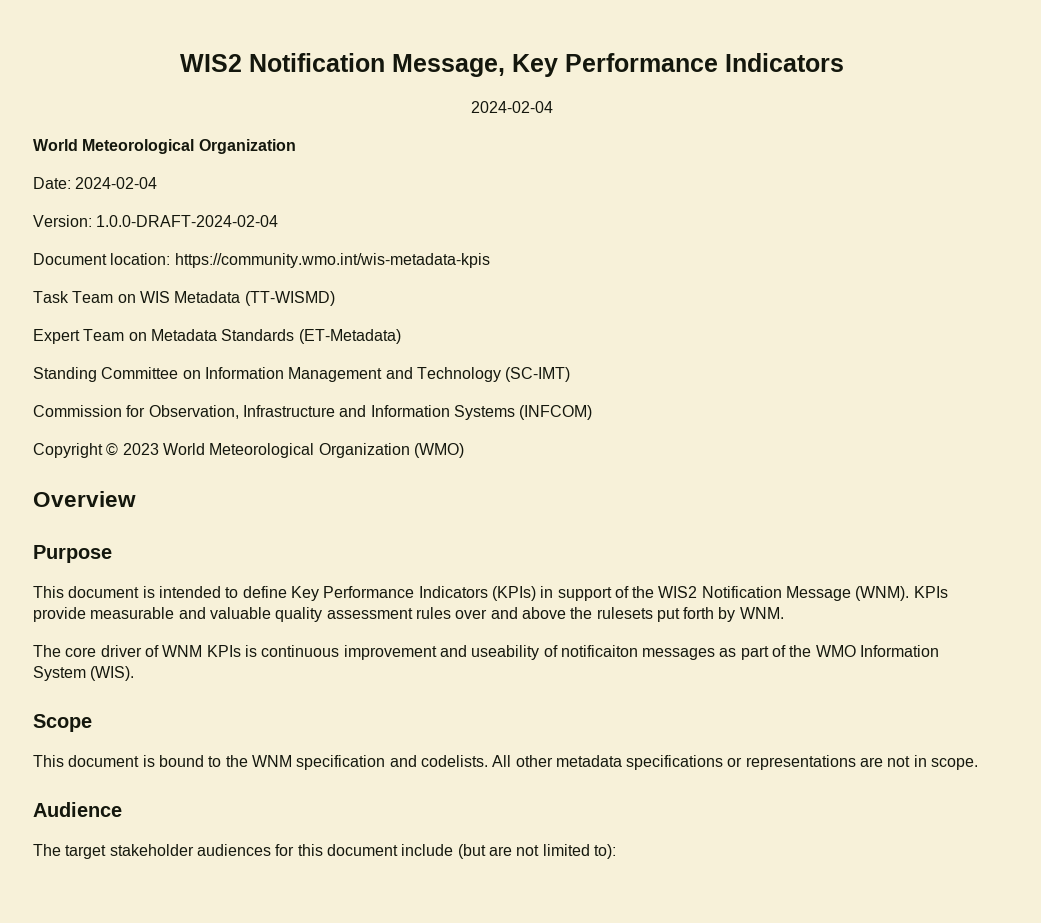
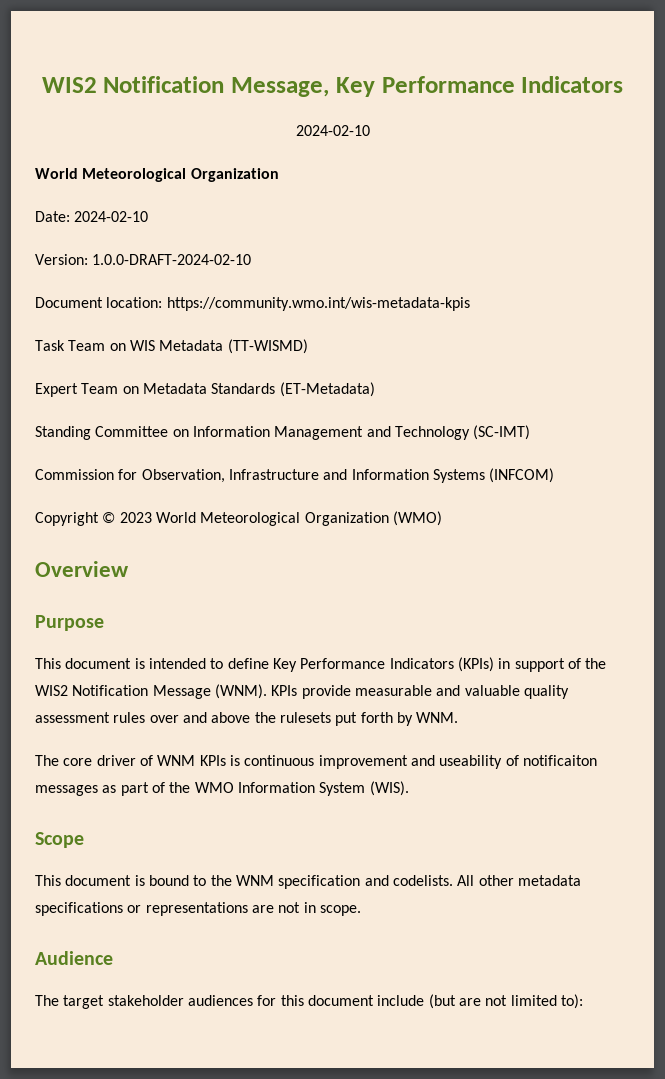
  WIS2 Notification Message, Key Performance Indicators
- 2024-02-04
+ 2024-02-10
- Date: 2024-02-04
+ Date: 2024-02-10
- Version: 1.0.0-DRAFT-2024-02-04
+ Version: 1.0.0-DRAFT-2024-02-10

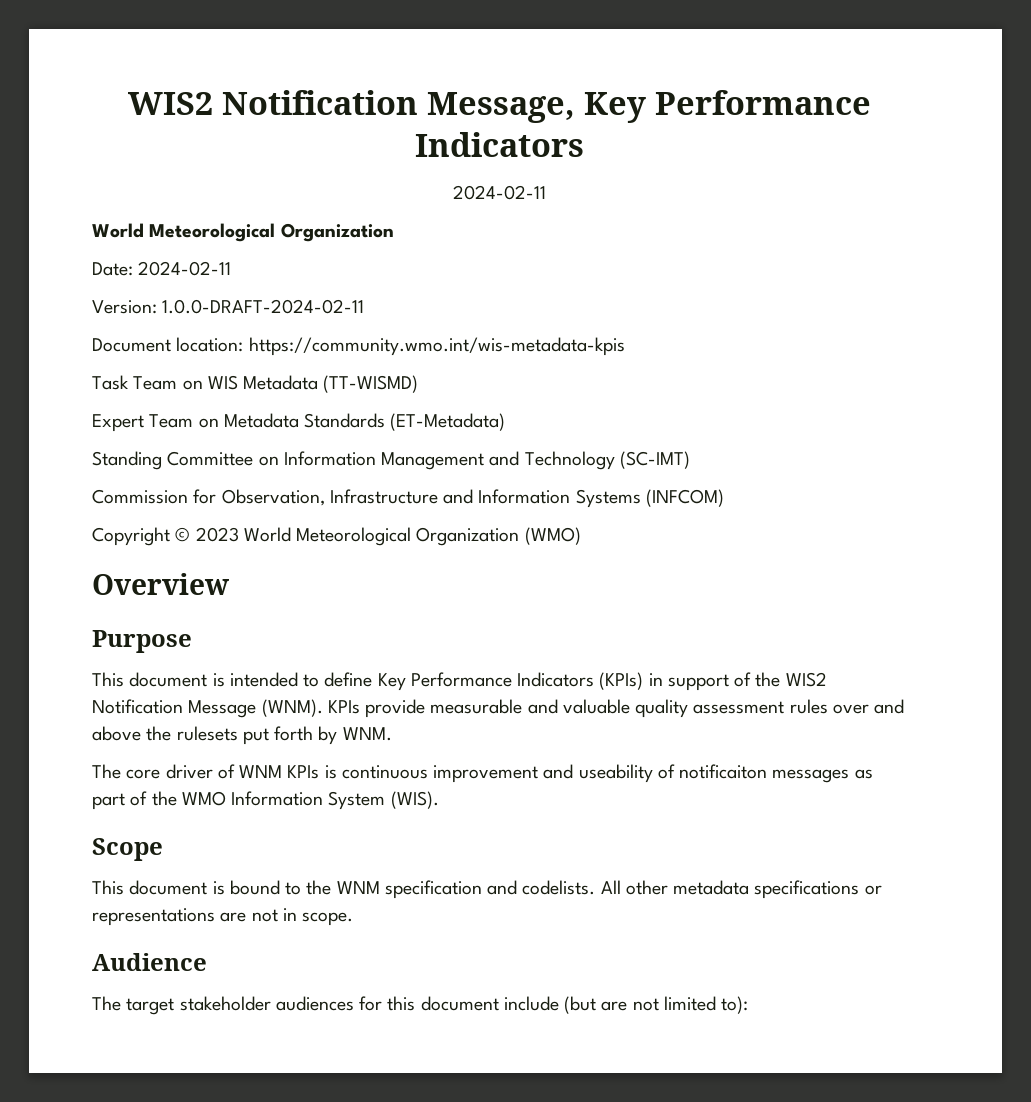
  WIS2 Notification Message, Key Performance Indicators
- 2024-02-10
+ 2024-02-11
- Date: 2024-02-10
+ Date: 2024-02-11
- Version: 1.0.0-DRAFT-2024-02-10
+ Version: 1.0.0-DRAFT-2024-02-11

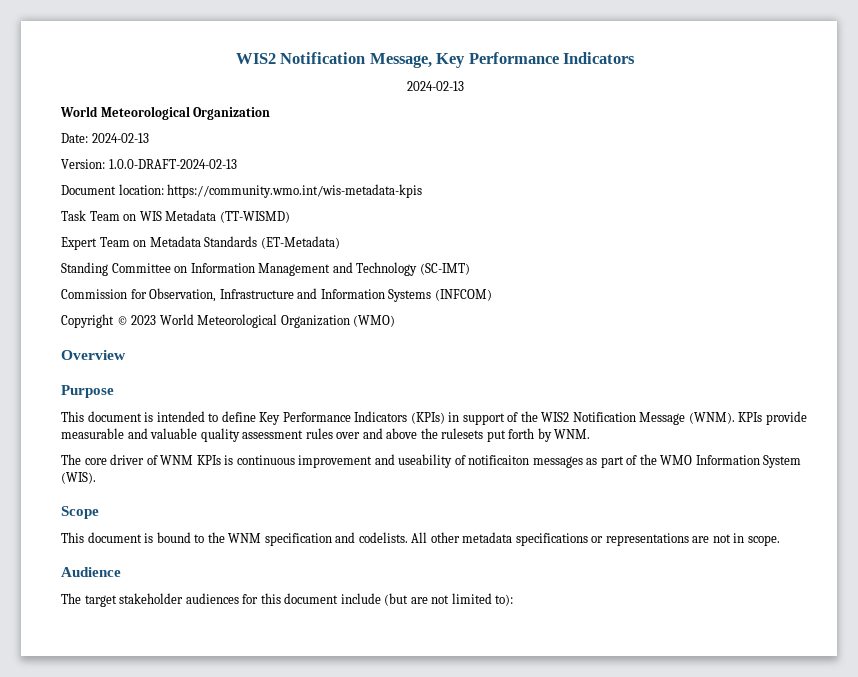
  WIS2 Notification Message, Key Performance Indicators
- 2024-02-11
+ 2024-02-13
- Date: 2024-02-11
+ Date: 2024-02-13
- Version: 1.0.0-DRAFT-2024-02-11
+ Version: 1.0.0-DRAFT-2024-02-13

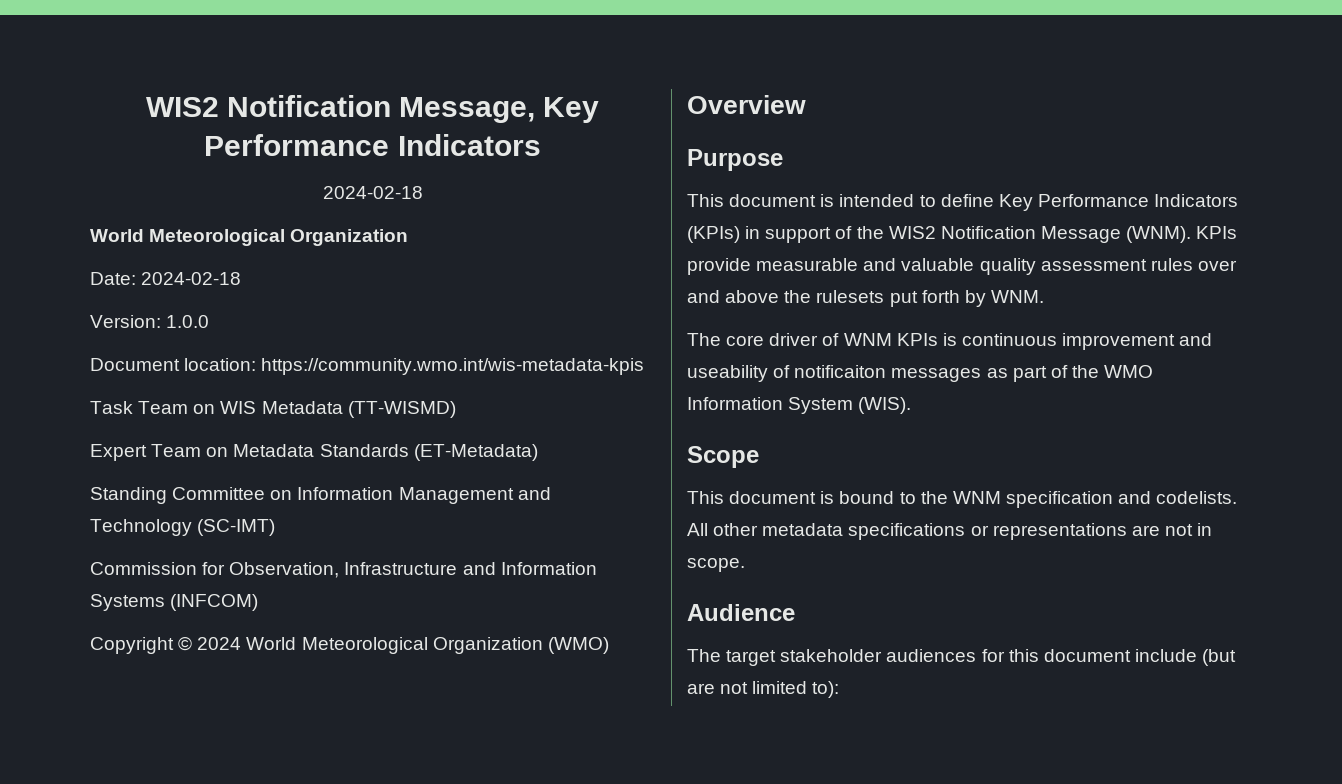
  WIS2 Notification Message, Key Performance Indicators
- 2024-02-13
+ 2024-02-18
- Date: 2024-02-13
+ Date: 2024-02-18
- Version: 1.0.0-DRAFT-2024-02-13
+ Version: 1.0.0
- Copyright © 2023 World Meteorological Organization (WMO)
+ Copyright © 2024 World Meteorological Organization (WMO)

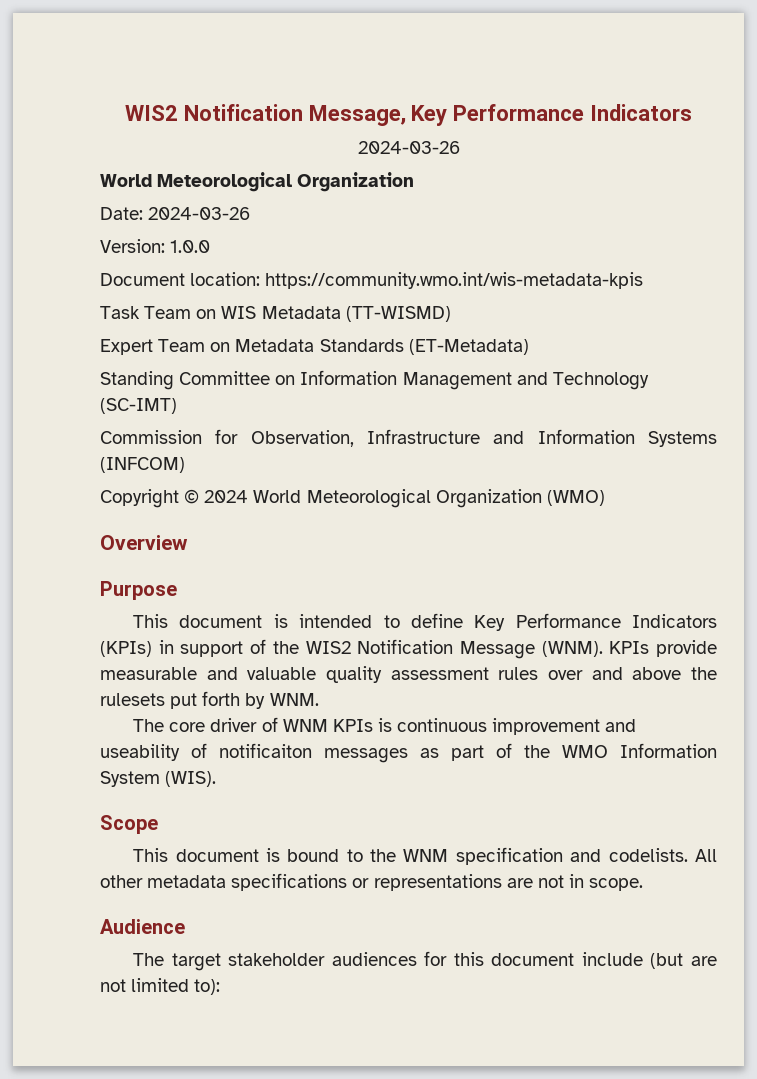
  WIS2 Notification Message, Key Performance Indicators
- 2024-02-18
+ 2024-03-26
- Date: 2024-02-18
+ Date: 2024-03-26

